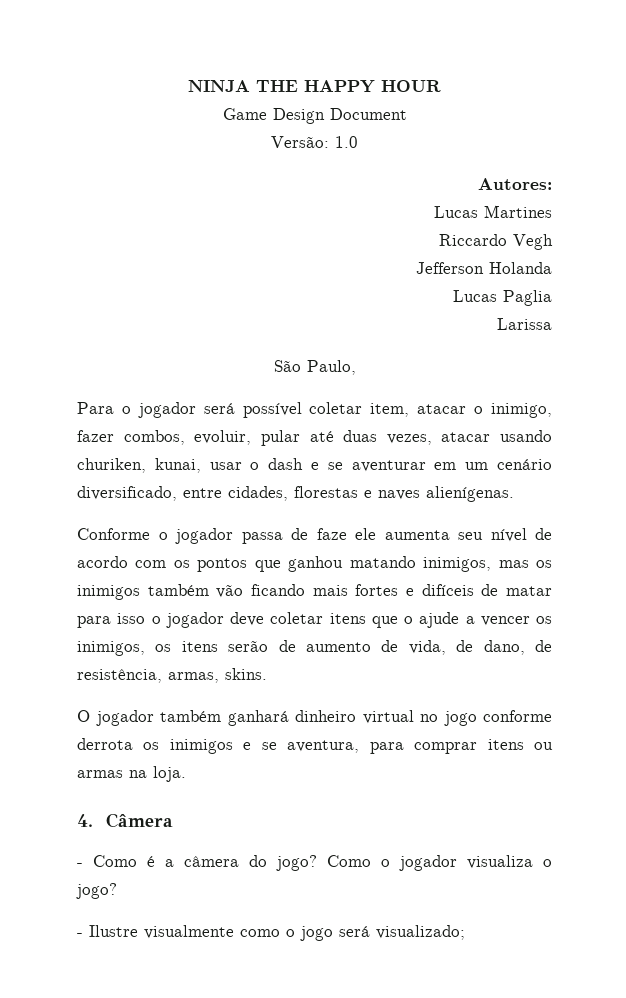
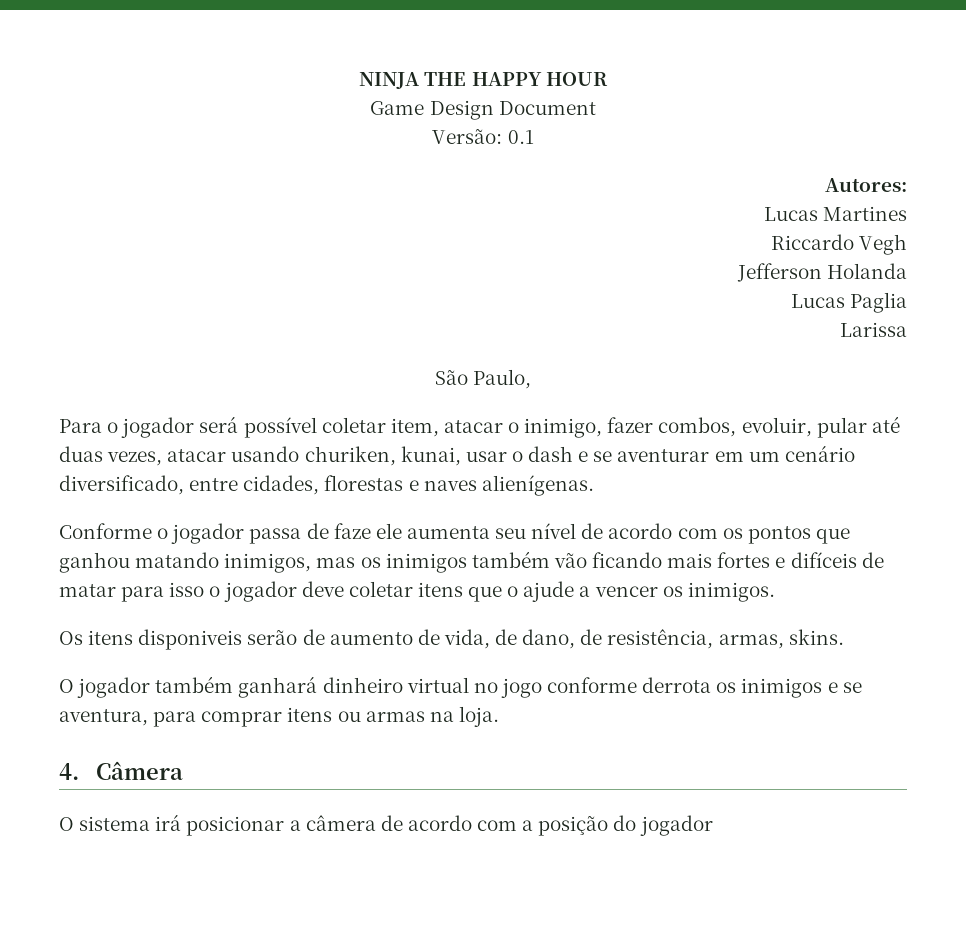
- Versão: 1.0
+ Versão: 0.1
- Conforme o jogador passa de faze ele aumenta seu nível de acordo com os pontos que ganhou matando inimigos, mas os inimigos também vão ficando mais fortes e difíceis de matar para isso o jogador deve coletar itens que o ajude a vencer os inimigos, os itens serão de aumento de vida, de dano, de resistência, armas, skins.
+ Conforme o jogador passa de faze ele aumenta seu nível de acordo com os pontos que ganhou matando inimigos, mas os inimigos também vão ficando mais fortes e difíceis de matar para isso o jogador deve coletar itens que o ajude a vencer os inimigos.
+ Os itens disponiveis serão de aumento de vida, de dano, de resistência, armas, skins.
- - Como é a câmera do jogo? Como o jogador visualiza o jogo?
- - Ilustre visualmente como o jogo será visualizado;
+ O sistema irá posicionar a câmera de acordo com a posição do jogador

